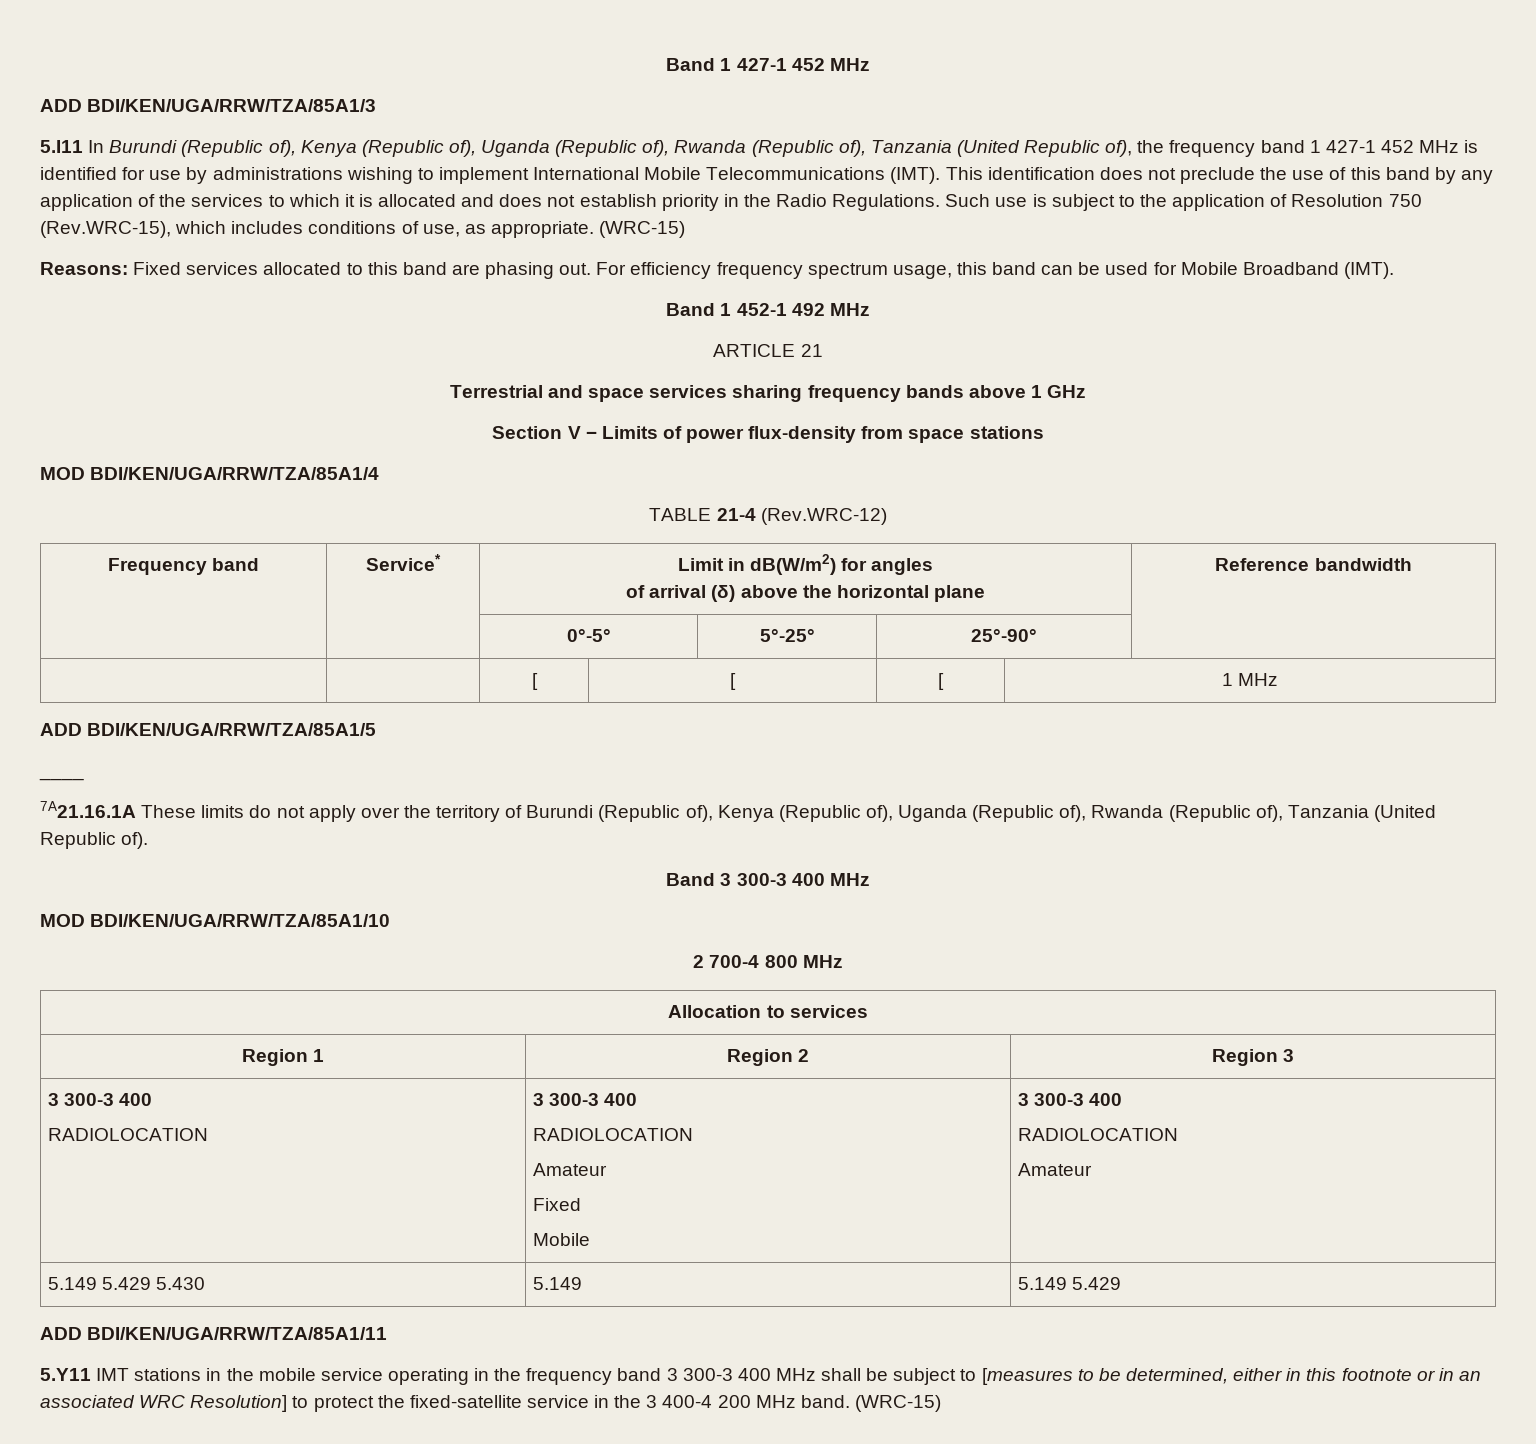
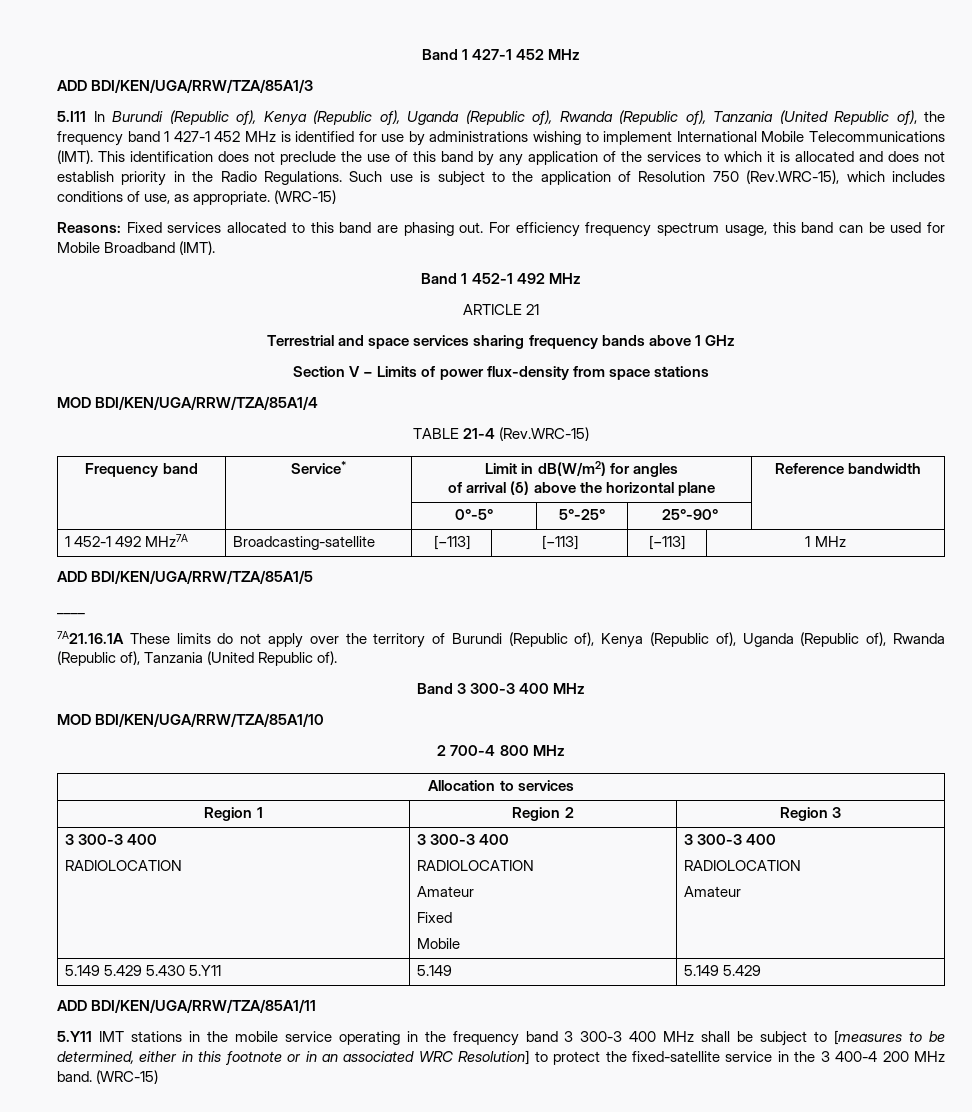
- TABLE 21-4 (Rev.WRC-12)
+ TABLE 21-4 (Rev.WRC-15)
- | | [ | [ | [ | 1 MHz
+ 1 452-1 492 MHz7A | Broadcasting-satellite | [−113] | [−113] | [−113] | 1 MHz
- 5.149 5.429 5.430 | 5.149 | 5.149 5.429
+ 5.149 5.429 5.430 5.Y11 | 5.149 | 5.149 5.429

